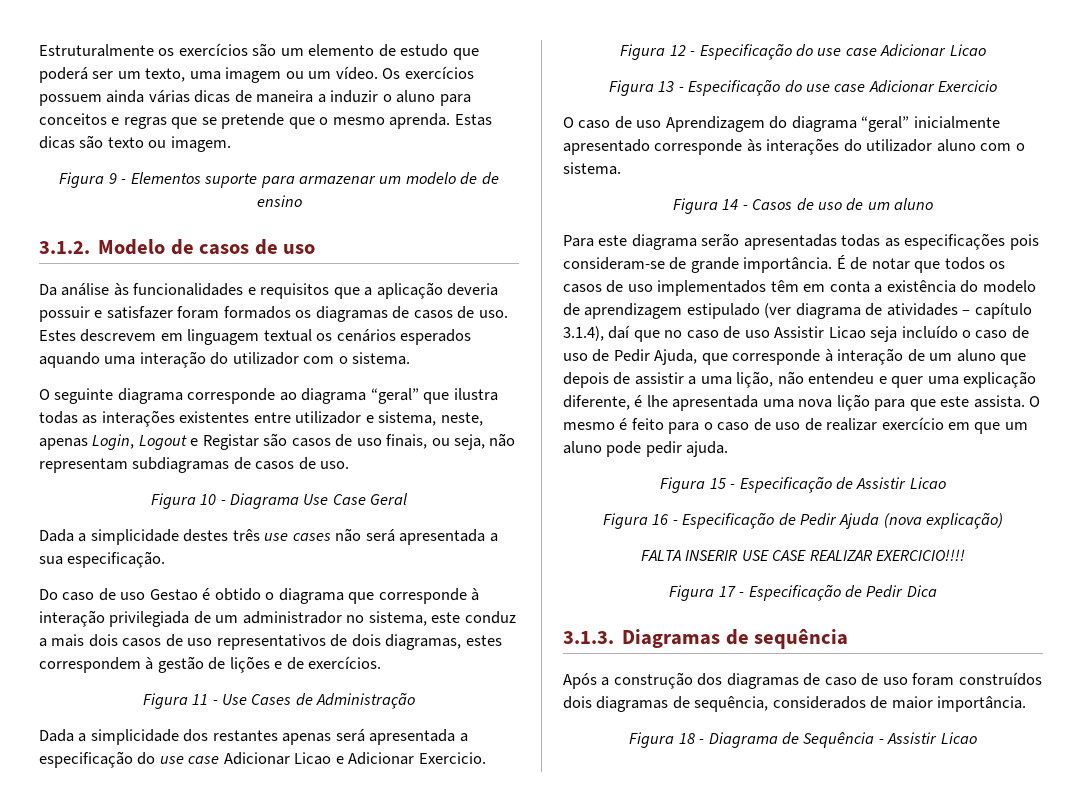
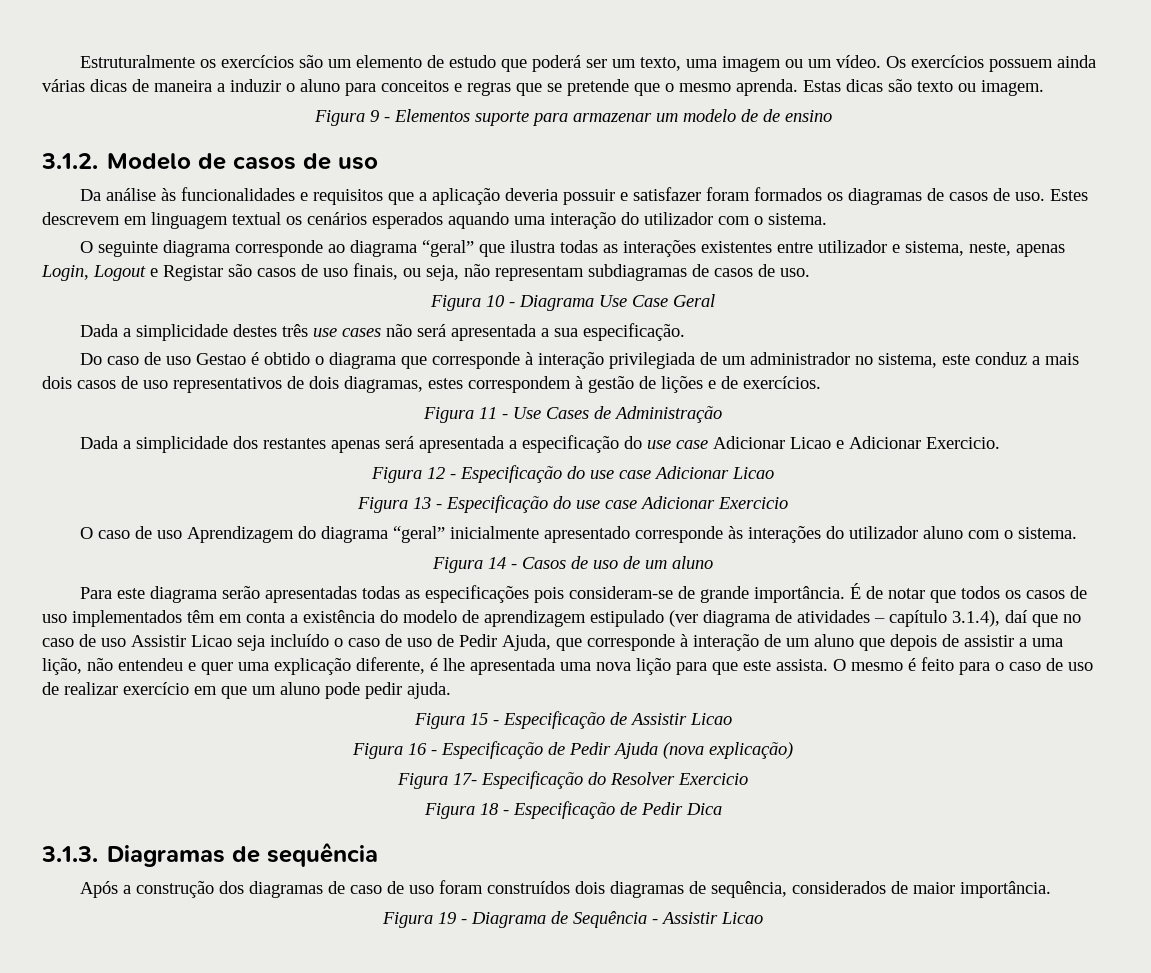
- FALTA INSERIR USE CASE REALIZAR EXERCICIO!!!!
- Figura 17 - Especificação de Pedir Dica
+ Figura 17- Especificação do Resolver Exercicio
+ Figura 18 - Especificação de Pedir Dica
- Figura 18 - Diagrama de Sequência - Assistir Licao
+ Figura 19 - Diagrama de Sequência - Assistir Licao

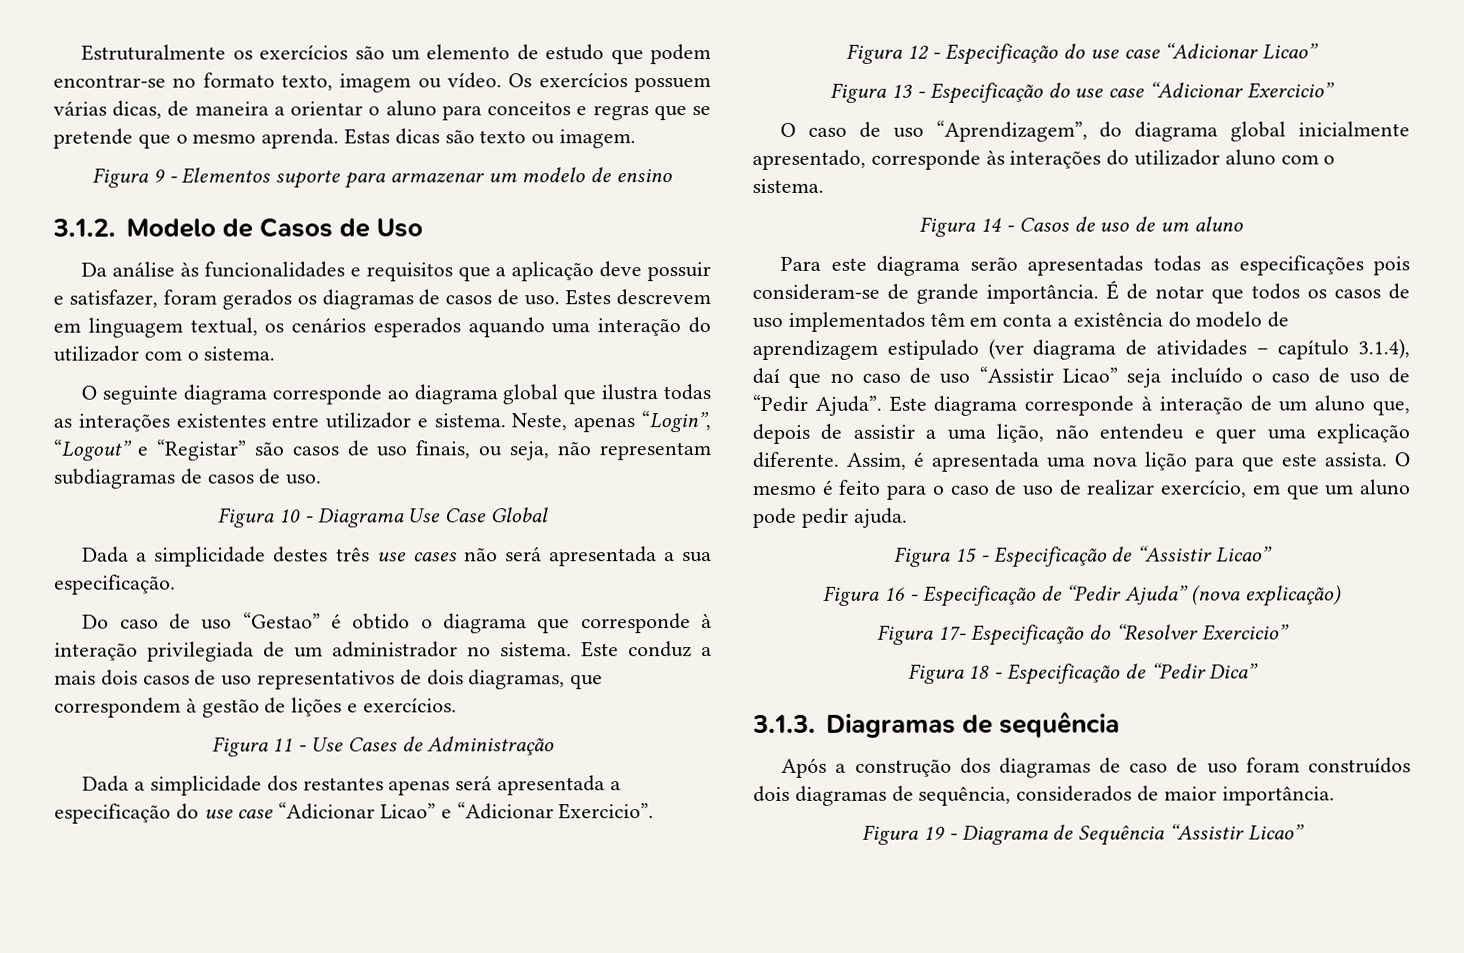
- Estruturalmente os exercícios são um elemento de estudo que poderá ser um texto, uma imagem ou um vídeo.
+ Estruturalmente os exercícios são um elemento de estudo que podem encontrar-se no formato texto, imagem ou vídeo.
- Os exercícios possuem ainda várias dicas de maneira a induzir o aluno para conceitos e regras que se pretende que o mesmo aprenda.
+ Os exercícios possuem várias dicas, de maneira a orientar o aluno para conceitos e regras que se pretende que o mesmo aprenda.
- Figura 9 - Elementos suporte para armazenar um modelo de de ensino
+ Figura 9 - Elementos suporte para armazenar um modelo de ensino
- 3.1.2. Modelo de casos de uso
+ 3.1.2. Modelo de Casos de Uso
- Da análise às funcionalidades e requisitos que a aplicação deveria possuir e satisfazer foram formados os diagramas de casos de uso.
+ Da análise às funcionalidades e requisitos que a aplicação deve possuir e satisfazer, foram gerados os diagramas de casos de uso.
- Estes descrevem em linguagem textual os cenários esperados aquando uma interação do utilizador com o sistema.
+ Estes descrevem em linguagem textual, os cenários esperados aquando uma interação do utilizador com o sistema.
- O seguinte diagrama corresponde ao diagrama “geral” que ilustra todas as interações existentes entre utilizador e sistema, neste, apenas Login, Logout e Registar são casos de uso finais, ou seja, não representam subdiagramas de casos de uso.
+ O seguinte diagrama corresponde ao diagrama global que ilustra todas as interações existentes entre utilizador e sistema. Neste, apenas “Login”, “Logout” e “Registar” são casos de uso finais, ou seja, não representam subdiagramas de casos de uso.
- Figura 10 - Diagrama Use Case Geral
+ Figura 10 - Diagrama Use Case Global
- Do caso de uso Gestao é obtido o diagrama que corresponde à interação privilegiada de um administrador no sistema, este conduz a mais dois casos de uso representativos de dois diagramas, estes correspondem à gestão de lições e de exercícios.
+ Do caso de uso “Gestao” é obtido o diagrama que corresponde à interação privilegiada de um administrador no sistema. Este conduz a mais dois casos de uso representativos de dois diagramas, que correspondem à gestão de lições e exercícios.
- Dada a simplicidade dos restantes apenas será apresentada a especificação do use case Adicionar Licao e Adicionar Exercicio.
+ Dada a simplicidade dos restantes apenas será apresentada a especificação do use case “Adicionar Licao” e “Adicionar Exercicio”.
- Figura 12 - Especificação do use case Adicionar Licao
+ Figura 12 - Especificação do use case “Adicionar Licao”
- Figura 13 - Especificação do use case Adicionar Exercicio
+ Figura 13 - Especificação do use case “Adicionar Exercicio”
- O caso de uso Aprendizagem do diagrama “geral” inicialmente apresentado corresponde às interações do utilizador aluno com o sistema.
+ O caso de uso “Aprendizagem”, do diagrama global inicialmente apresentado, corresponde às interações do utilizador aluno com o sistema.
- É de notar que todos os casos de uso implementados têm em conta a existência do modelo de aprendizagem estipulado (ver diagrama de atividades – capítulo 3.1.4), daí que no caso de uso Assistir Licao seja incluído o caso de uso de Pedir Ajuda, que corresponde à interação de um aluno que depois de assistir a uma lição, não entendeu e quer uma explicação diferente, é lhe apresentada uma nova lição para que este assista.
+ É de notar que todos os casos de uso implementados têm em conta a existência do modelo de aprendizagem estipulado (ver diagrama de atividades – capítulo 3.1.4), daí que no caso de uso “Assistir Licao” seja incluído o caso de uso de “Pedir Ajuda”. Este diagrama corresponde à interação de um aluno que, depois de assistir a uma lição, não entendeu e quer uma explicação diferente. Assim, é apresentada uma nova lição para que este assista.
- O mesmo é feito para o caso de uso de realizar exercício em que um aluno pode pedir ajuda.
+ O mesmo é feito para o caso de uso de realizar exercício, em que um aluno pode pedir ajuda.
- Figura 15 - Especificação de Assistir Licao
+ Figura 15 - Especificação de “Assistir Licao”
- Figura 16 - Especificação de Pedir Ajuda (nova explicação)
+ Figura 16 - Especificação de “Pedir Ajuda” (nova explicação)
- Figura 17- Especificação do Resolver Exercicio
+ Figura 17- Especificação do “Resolver Exercicio”
- Figura 18 - Especificação de Pedir Dica
+ Figura 18 - Especificação de “Pedir Dica”
- Figura 19 - Diagrama de Sequência - Assistir Licao
+ Figura 19 - Diagrama de Sequência “Assistir Licao”

